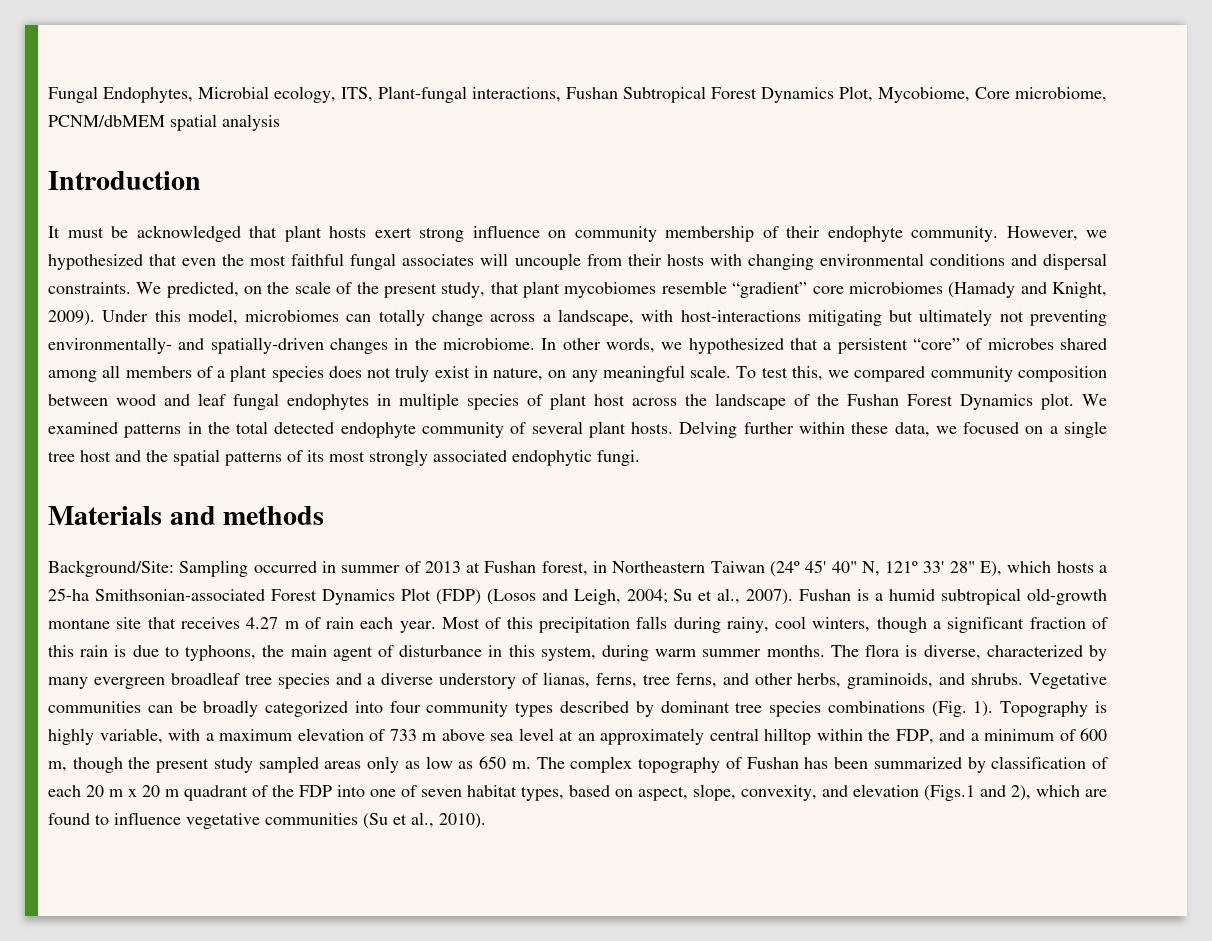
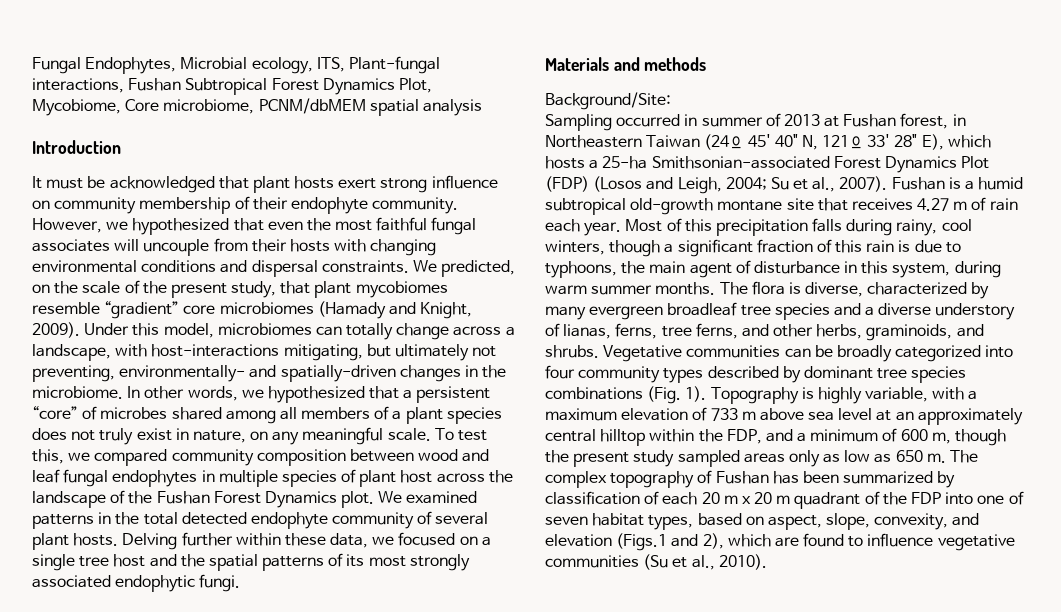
- Under this model, microbiomes can totally change across a landscape, with host-interactions mitigating but ultimately not preventing environmentally- and spatially-driven changes in the microbiome.
+ Under this model, microbiomes can totally change across a landscape, with host-interactions mitigating, but ultimately not preventing, environmentally- and spatially-driven changes in the microbiome.
- Background/Site: Sampling occurred in summer of 2013 at Fushan forest, in Northeastern Taiwan (24º 45' 40" N, 121º 33' 28" E), which hosts a 25-ha Smithsonian-associated Forest Dynamics Plot (FDP) (Losos and Leigh, 2004; Su et al., 2007).
+ Background/Site:
+ Sampling occurred in summer of 2013 at Fushan forest, in Northeastern Taiwan (24º 45' 40" N, 121º 33' 28" E), which hosts a 25-ha Smithsonian-associated Forest Dynamics Plot (FDP) (Losos and Leigh, 2004; Su et al., 2007).

